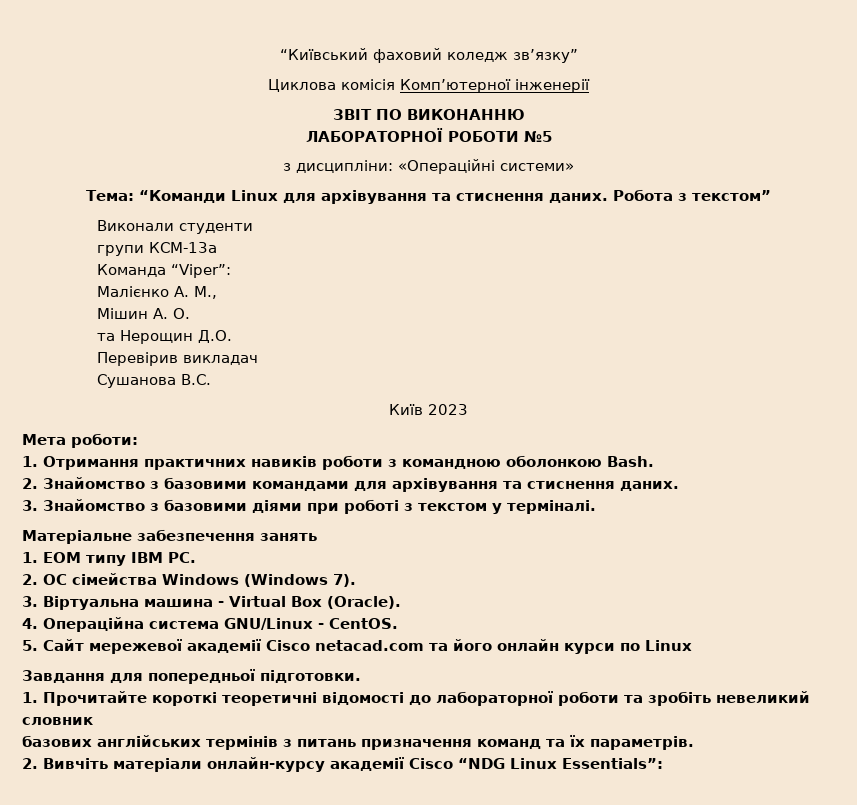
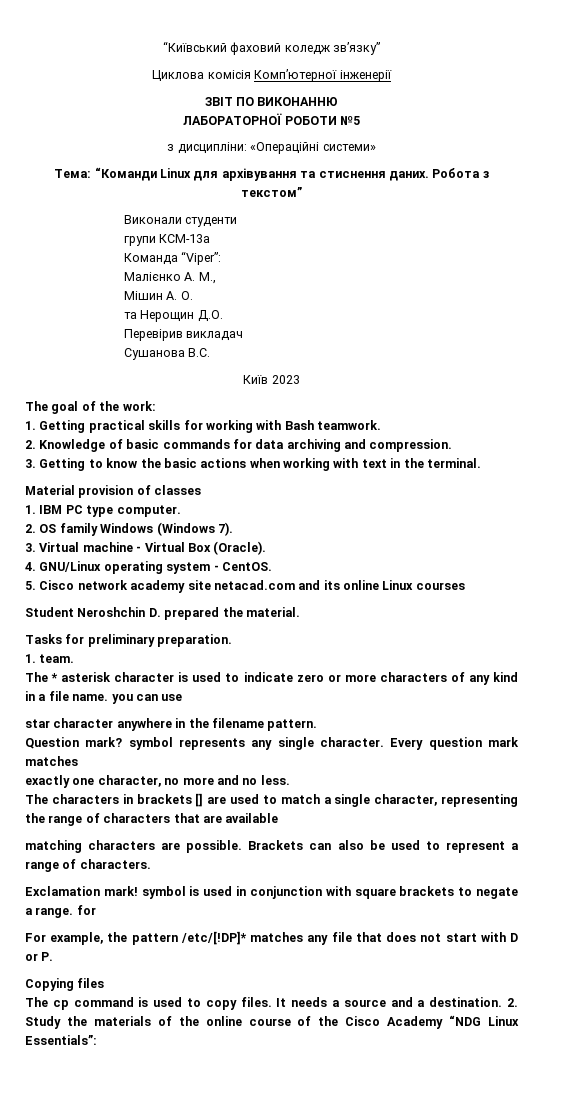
- Мета роботи:
- 1. Отримання практичних навиків роботи з командною оболонкою Bash.
- 2. Знайомство з базовими командами для архівування та стиснення даних.
- 3. Знайомство з базовими діями при роботі з текстом у терміналі.
- Матеріальне забезпечення занять
- 1. ЕОМ типу IBM PC.
- 2. ОС сімейства Windows (Windows 7).
+ The goal of the work:
+ 1. Getting practical skills for working with Bash teamwork.
+ 2. Knowledge of basic commands for data archiving and compression.
+ 3. Getting to know the basic actions when working with text in the terminal.
+ Material provision of classes
+ 1. IBM PC type computer.
+ 2. OS family Windows (Windows 7).
- 3. Віртуальна машина - Virtual Box (Oracle).
+ 3. Virtual machine - Virtual Box (Oracle).
- 4. Операційна система GNU/Linux - CentOS.
+ 4. GNU/Linux operating system - CentOS.
- 5. Сайт мережевої академії Cisco netacad.com та його онлайн курси по Linux
- Завдання для попередньої підготовки.
- 1. Прочитайте короткі теоретичні відомості до лабораторної роботи та зробіть невеликий словник
- базових англійських термінів з питань призначення команд та їх параметрів.
- 2. Вивчіть матеріали онлайн-курсу академії Cisco “NDG Linux Essentials”:
+ 5. Cisco network academy site netacad.com and its online Linux courses
+ Student Neroshchin D. prepared the material.
+ Tasks for preliminary preparation.
+ 1. team.
+ The * asterisk character is used to indicate zero or more characters of any kind in a file name. you can use
+ star character anywhere in the filename pattern.
+ Question mark? symbol represents any single character. Every question mark matches
+ exactly one character, no more and no less.
+ The characters in brackets [] are used to match a single character, representing the range of characters that are available
+ matching characters are possible. Brackets can also be used to represent a range of characters.
+ Exclamation mark! symbol is used in conjunction with square brackets to negate a range. for
+ For example, the pattern /etc/[!DP]* matches any file that does not start with D or P.
+ Copying files
+ The cp command is used to copy files. It needs a source and a destination. 2. Study the materials of the online course of the Cisco Academy “NDG Linux Essentials”:

